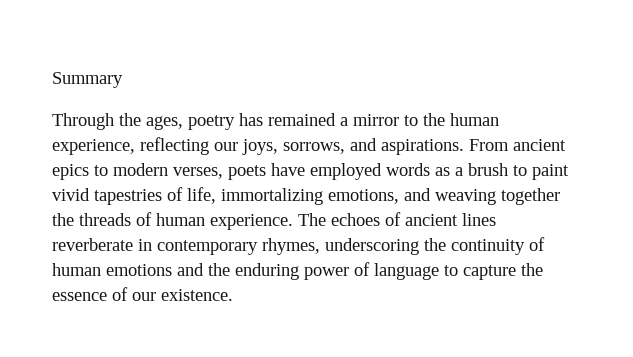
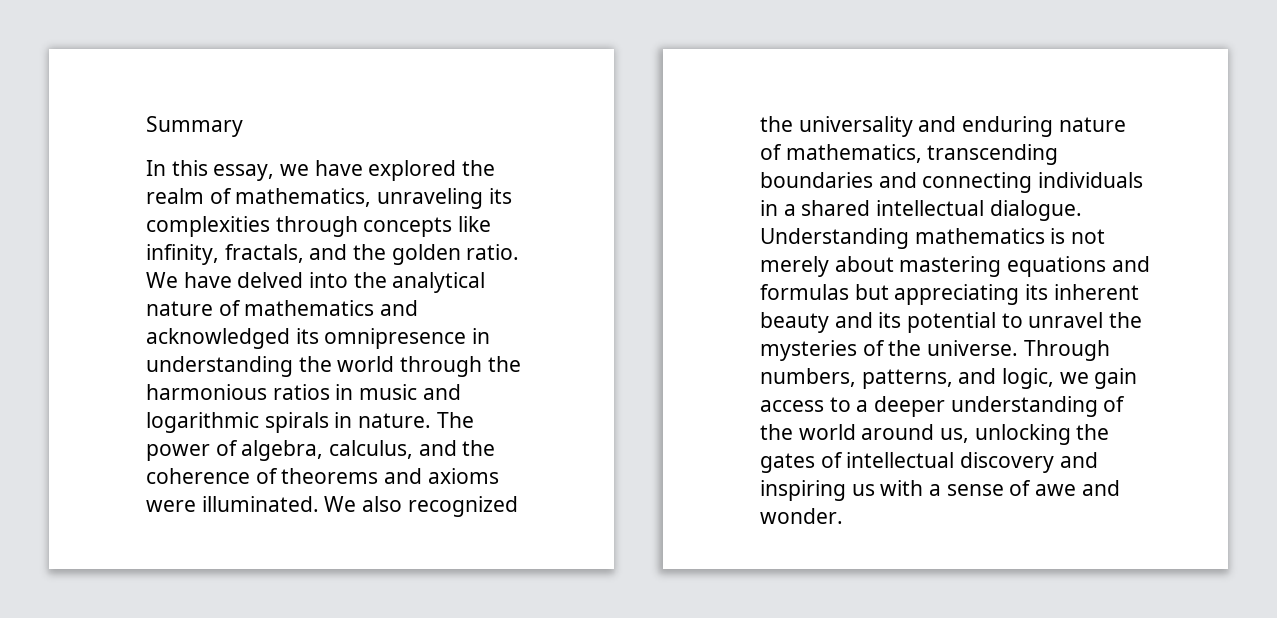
- Through the ages, poetry has remained a mirror to the human experience, reflecting our joys, sorrows, and aspirations. From ancient epics to modern verses, poets have employed words as a brush to paint vivid tapestries of life, immortalizing emotions, and weaving together the threads of human experience. The echoes of ancient lines reverberate in contemporary rhymes, underscoring the continuity of human emotions and the enduring power of language to capture the essence of our existence.
+ In this essay, we have explored the realm of mathematics, unraveling its complexities through concepts like infinity, fractals, and the golden ratio. We have delved into the analytical nature of mathematics and acknowledged its omnipresence in understanding the world through the harmonious ratios in music and logarithmic spirals in nature. The power of algebra, calculus, and the coherence of theorems and axioms were illuminated. We also recognized the universality and enduring nature of mathematics, transcending boundaries and connecting individuals in a shared intellectual dialogue. Understanding mathematics is not merely about mastering equations and formulas but appreciating its inherent beauty and its potential to unravel the mysteries of the universe. Through numbers, patterns, and logic, we gain access to a deeper understanding of the world around us, unlocking the gates of intellectual discovery and inspiring us with a sense of awe and wonder.

